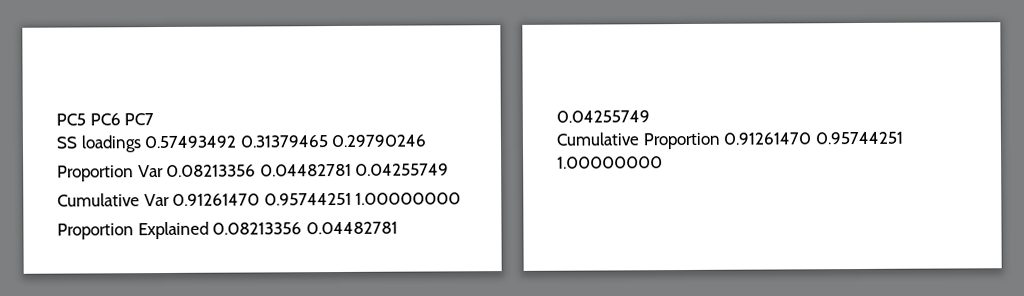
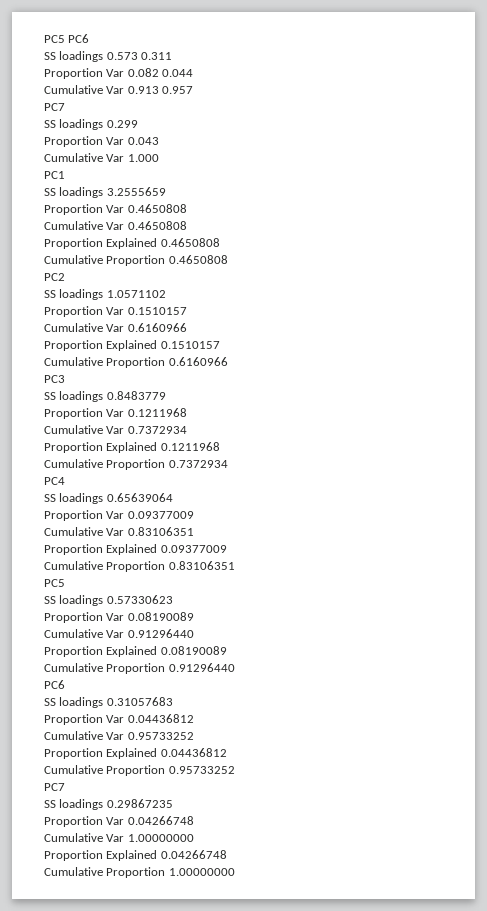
- PC5 PC6 PC7
- SS loadings 0.57493492 0.31379465 0.29790246
- Proportion Var 0.08213356 0.04482781 0.04255749
- Cumulative Var 0.91261470 0.95744251 1.00000000
+ PC5 PC6
+ SS loadings 0.573 0.311
+ Proportion Var 0.082 0.044
+ Cumulative Var 0.913 0.957
+ PC7
+ SS loadings 0.299
+ Proportion Var 0.043
+ Cumulative Var 1.000
+ PC1
+ SS loadings 3.2555659
+ Proportion Var 0.4650808
+ Cumulative Var 0.4650808
+ Proportion Explained 0.4650808
+ Cumulative Proportion 0.4650808
+ PC2
+ SS loadings 1.0571102
+ Proportion Var 0.1510157
+ Cumulative Var 0.6160966
+ Proportion Explained 0.1510157
+ Cumulative Proportion 0.6160966
+ PC3
+ SS loadings 0.8483779
+ Proportion Var 0.1211968
+ Cumulative Var 0.7372934
+ Proportion Explained 0.1211968
+ Cumulative Proportion 0.7372934
+ PC4
+ SS loadings 0.65639064
+ Proportion Var 0.09377009
+ Cumulative Var 0.83106351
+ Proportion Explained 0.09377009
+ Cumulative Proportion 0.83106351
+ PC5
+ SS loadings 0.57330623
+ Proportion Var 0.08190089
+ Cumulative Var 0.91296440
+ Proportion Explained 0.08190089
+ Cumulative Proportion 0.91296440
+ PC6
+ SS loadings 0.31057683
+ Proportion Var 0.04436812
+ Cumulative Var 0.95733252
+ Proportion Explained 0.04436812
+ Cumulative Proportion 0.95733252
+ PC7
+ SS loadings 0.29867235
+ Proportion Var 0.04266748
+ Cumulative Var 1.00000000
- Proportion Explained 0.08213356 0.04482781 0.04255749
- Cumulative Proportion 0.91261470 0.95744251 1.00000000
+ Proportion Explained 0.04266748
+ Cumulative Proportion 1.00000000

